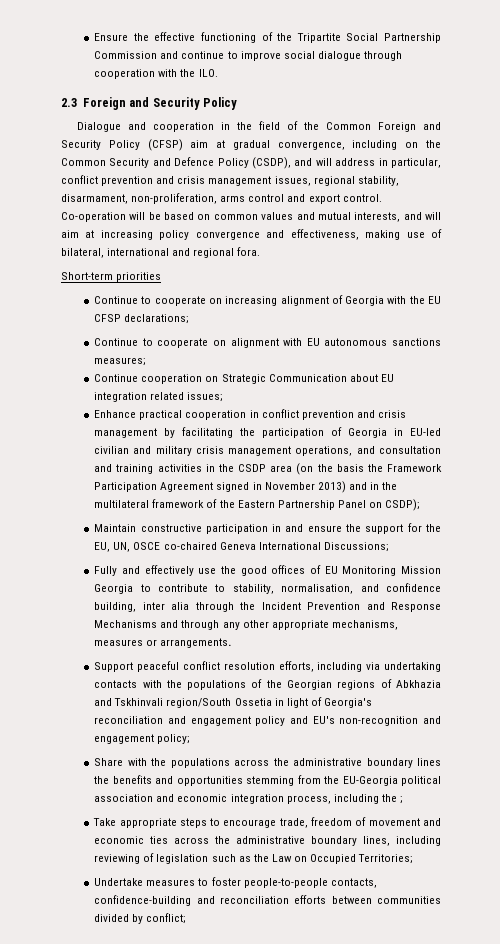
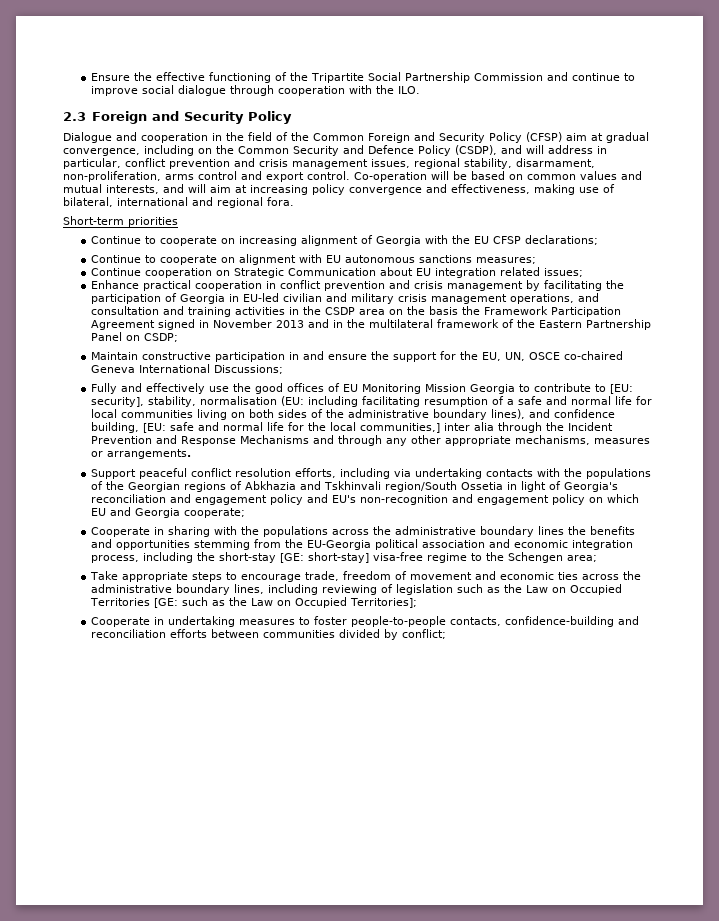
- Enhance practical cooperation in conflict prevention and crisis management by facilitating the participation of Georgia in EU-led civilian and military crisis management operations, and consultation and training activities in the CSDP area (on the basis the Framework Participation Agreement signed in November 2013) and in the multilateral framework of the Eastern Partnership Panel on CSDP);
+ Enhance practical cooperation in conflict prevention and crisis management by facilitating the participation of Georgia in EU-led civilian and military crisis management operations, and consultation and training activities in the CSDP area on the basis the Framework Participation Agreement signed in November 2013 and in the multilateral framework of the Eastern Partnership Panel on CSDP;
- Fully and effectively use the good offices of EU Monitoring Mission Georgia to contribute to stability, normalisation, and confidence building, inter alia through the Incident Prevention and Response Mechanisms and through any other appropriate mechanisms, measures or arrangements.
+ Fully and effectively use the good offices of EU Monitoring Mission Georgia to contribute to [EU: security], stability, normalisation (EU: including facilitating resumption of a safe and normal life for local communities living on both sides of the administrative boundary lines), and confidence building, [EU: safe and normal life for the local communities,] inter alia through the Incident Prevention and Response Mechanisms and through any other appropriate mechanisms, measures or arrangements.
- Support peaceful conflict resolution efforts, including via undertaking contacts with the populations of the Georgian regions of Abkhazia and Tskhinvali region/South Ossetia in light of Georgia's reconciliation and engagement policy and EU's non-recognition and engagement policy;
- Share with the populations across the administrative boundary lines the benefits and opportunities stemming from the EU-Georgia political association and economic integration process, including the ;
+ Support peaceful conflict resolution efforts, including via undertaking contacts with the populations of the Georgian regions of Abkhazia and Tskhinvali region/South Ossetia in light of Georgia's reconciliation and engagement policy and EU's non-recognition and engagement policy on which EU and Georgia cooperate;
+ Cooperate in sharing with the populations across the administrative boundary lines the benefits and opportunities stemming from the EU-Georgia political association and economic integration process, including the short-stay [GE: short-stay] visa-free regime to the Schengen area;
- Take appropriate steps to encourage trade, freedom of movement and economic ties across the administrative boundary lines, including reviewing of legislation such as the Law on Occupied Territories;
- Undertake measures to foster people-to-people contacts, confidence-building and reconciliation efforts between communities divided by conflict;
+ Take appropriate steps to encourage trade, freedom of movement and economic ties across the administrative boundary lines, including reviewing of legislation such as the Law on Occupied Territories [GE: such as the Law on Occupied Territories];
+ Cooperate in undertaking measures to foster people-to-people contacts, confidence-building and reconciliation efforts between communities divided by conflict;

